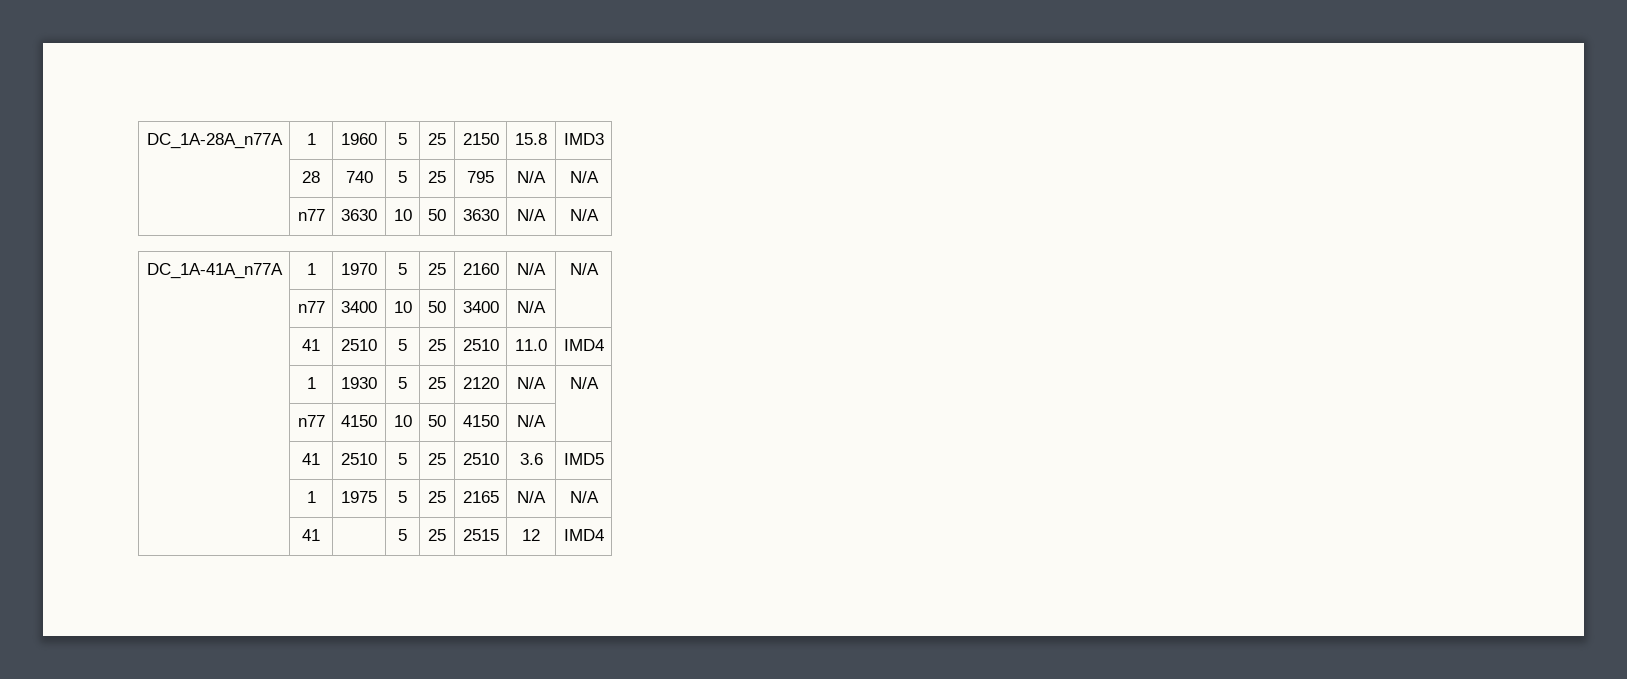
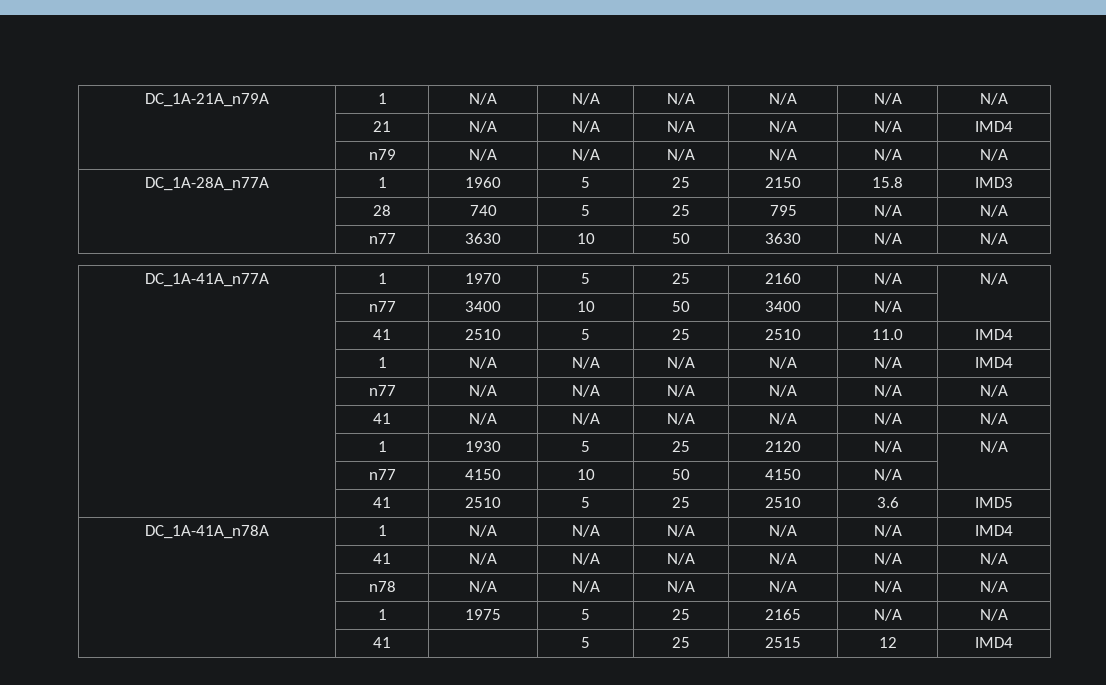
+ DC_1A-21A_n79A | 1 | N/A | N/A | N/A | N/A | N/A | N/A
+ | 21 | N/A | N/A | N/A | N/A | N/A | IMD4
+ | n79 | N/A | N/A | N/A | N/A | N/A | N/A
  | 41 | 2510 | 5 | 25 | 2510 | 11.0 | IMD4
+ | 1 | N/A | N/A | N/A | N/A | N/A | IMD4
+ | n77 | N/A | N/A | N/A | N/A | N/A | N/A
+ | 41 | N/A | N/A | N/A | N/A | N/A | N/A
+ DC_1A-41A_n78A | 1 | N/A | N/A | N/A | N/A | N/A | IMD4
+ | 41 | N/A | N/A | N/A | N/A | N/A | N/A
+ | n78 | N/A | N/A | N/A | N/A | N/A | N/A

